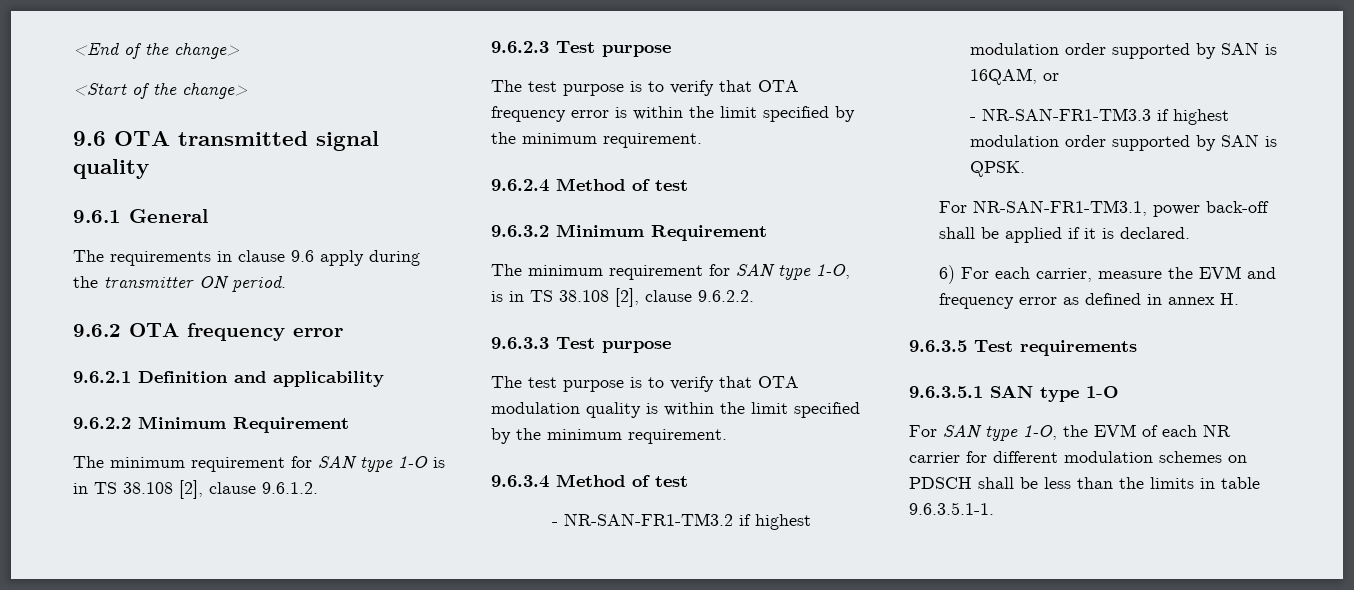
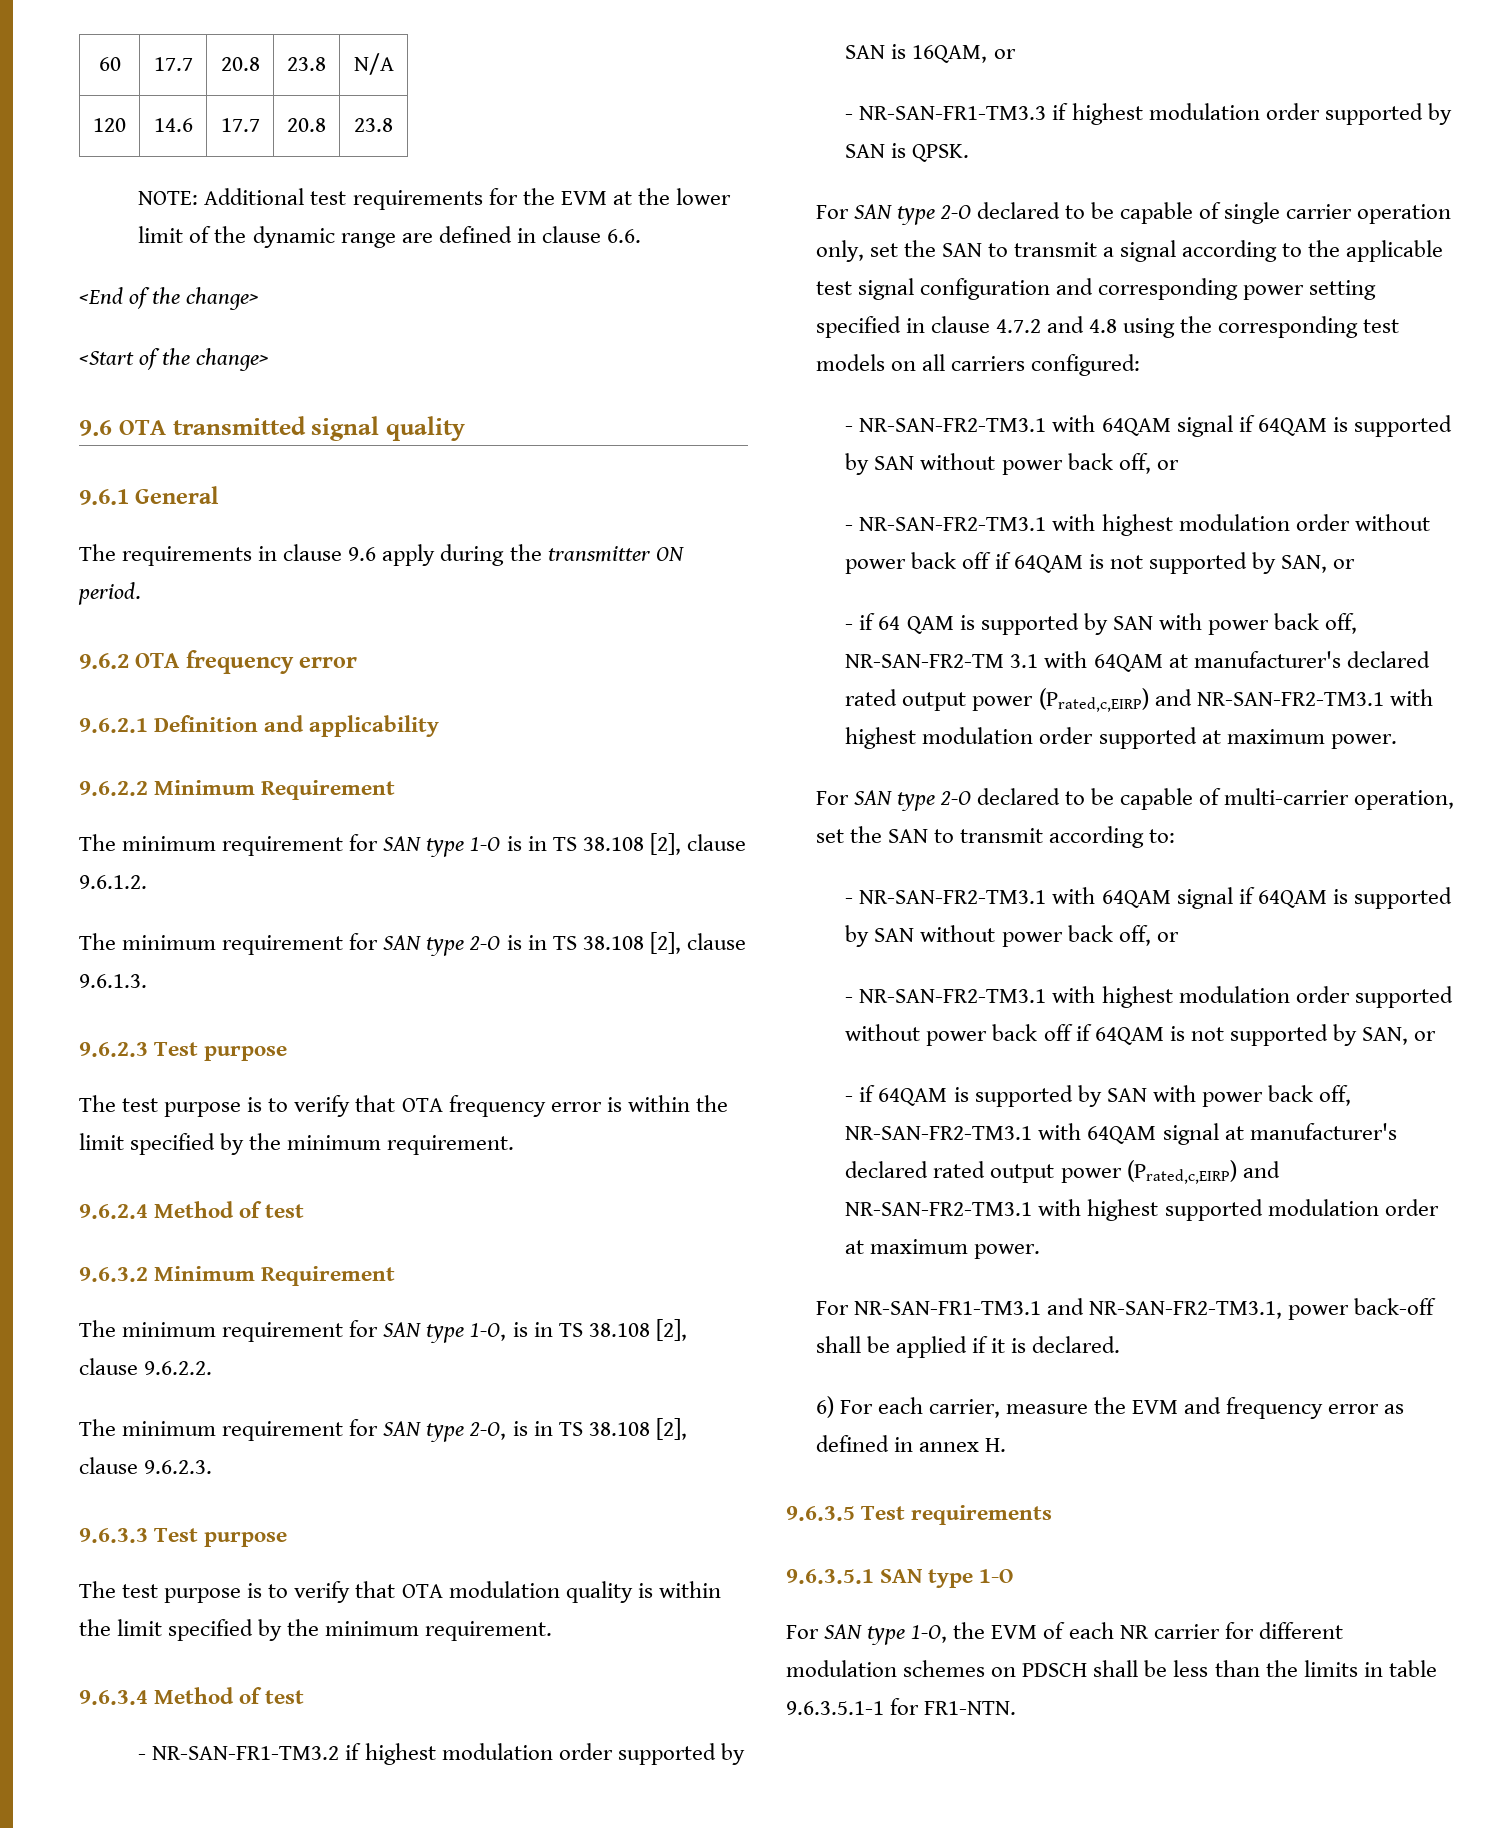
+ 60 | 17.7 | 20.8 | 23.8 | N/A
+ 120 | 14.6 | 17.7 | 20.8 | 23.8
+ NOTE: Additional test requirements for the EVM at the lower limit of the dynamic range are defined in clause 6.6.
+ The minimum requirement for SAN type 2-O is in TS 38.108 [2], clause 9.6.1.3.
+ The minimum requirement for SAN type 2-O, is in TS 38.108 [2], clause 9.6.2.3.
- For NR-SAN-FR1-TM3.1, power back-off shall be applied if it is declared.
+ For SAN type 2-O declared to be capable of single carrier operation only, set the SAN to transmit a signal according to the applicable test signal configuration and corresponding power setting specified in clause 4.7.2 and 4.8 using the corresponding test models on all carriers configured:
+ - NR-SAN-FR2-TM3.1 with 64QAM signal if 64QAM is supported by SAN without power back off, or
+ - NR-SAN-FR2-TM3.1 with highest modulation order without power back off if 64QAM is not supported by SAN, or
+ - if 64 QAM is supported by SAN with power back off, NR-SAN-FR2-TM 3.1 with 64QAM at manufacturer's declared rated output power (Prated,c,EIRP) and NR-SAN-FR2-TM3.1 with highest modulation order supported at maximum power.
+ For SAN type 2-O declared to be capable of multi-carrier operation, set the SAN to transmit according to:
+ - NR-SAN-FR2-TM3.1 with 64QAM signal if 64QAM is supported by SAN without power back off, or
+ - NR-SAN-FR2-TM3.1 with highest modulation order supported without power back off if 64QAM is not supported by SAN, or
+ - if 64QAM is supported by SAN with power back off, NR-SAN-FR2-TM3.1 with 64QAM signal at manufacturer's declared rated output power (Prated,c,EIRP) and NR-SAN-FR2-TM3.1 with highest supported modulation order at maximum power.
+ For NR-SAN-FR1-TM3.1 and NR-SAN-FR2-TM3.1, power back-off shall be applied if it is declared.
- For SAN type 1-O, the EVM of each NR carrier for different modulation schemes on PDSCH shall be less than the limits in table 9.6.3.5.1-1.
+ For SAN type 1-O, the EVM of each NR carrier for different modulation schemes on PDSCH shall be less than the limits in table 9.6.3.5.1-1 for FR1-NTN.

